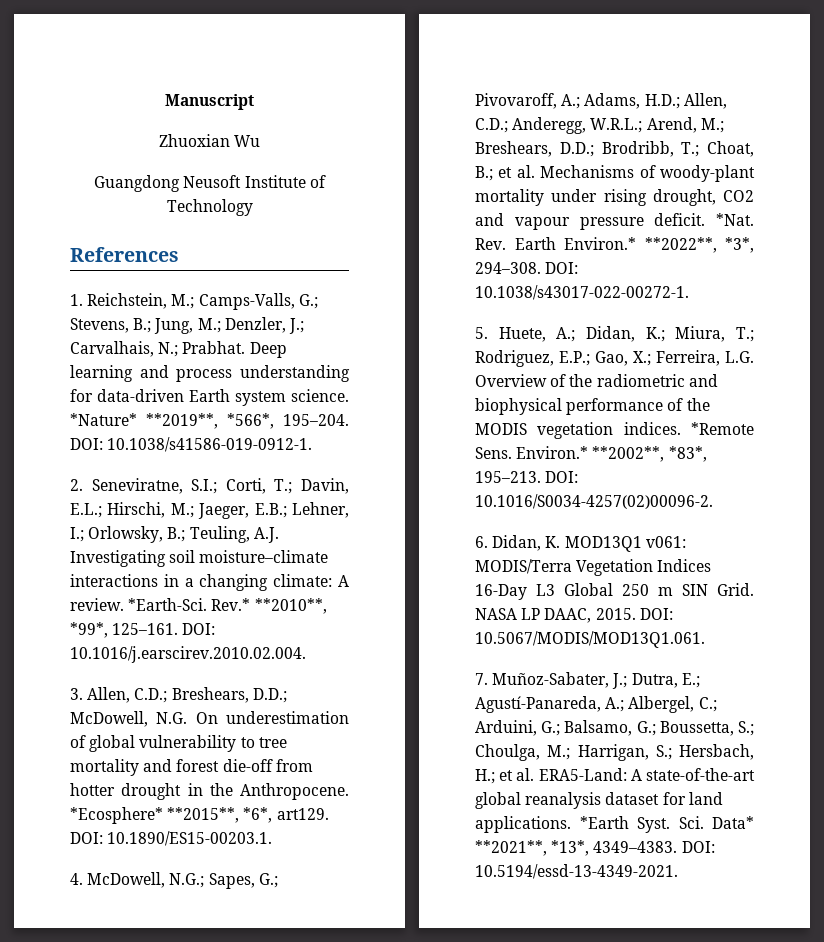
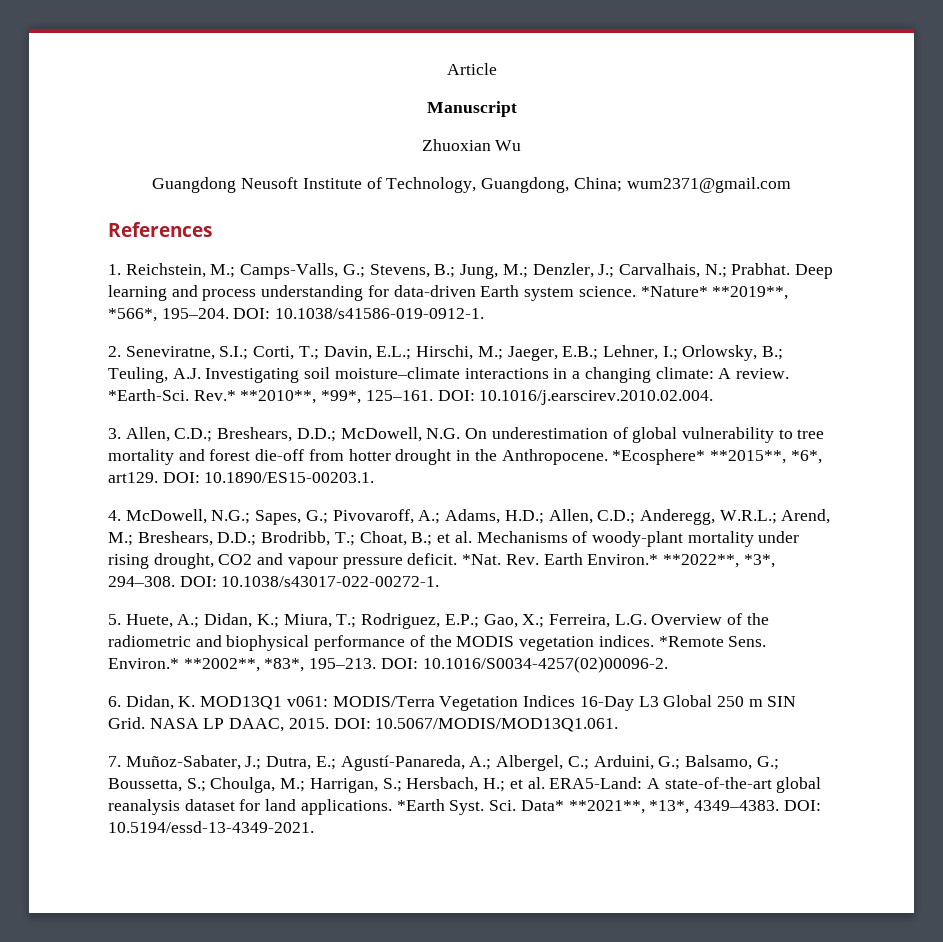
+ Article
- Guangdong Neusoft Institute of Technology
+ Guangdong Neusoft Institute of Technology, Guangdong, China; wum2371@gmail.com

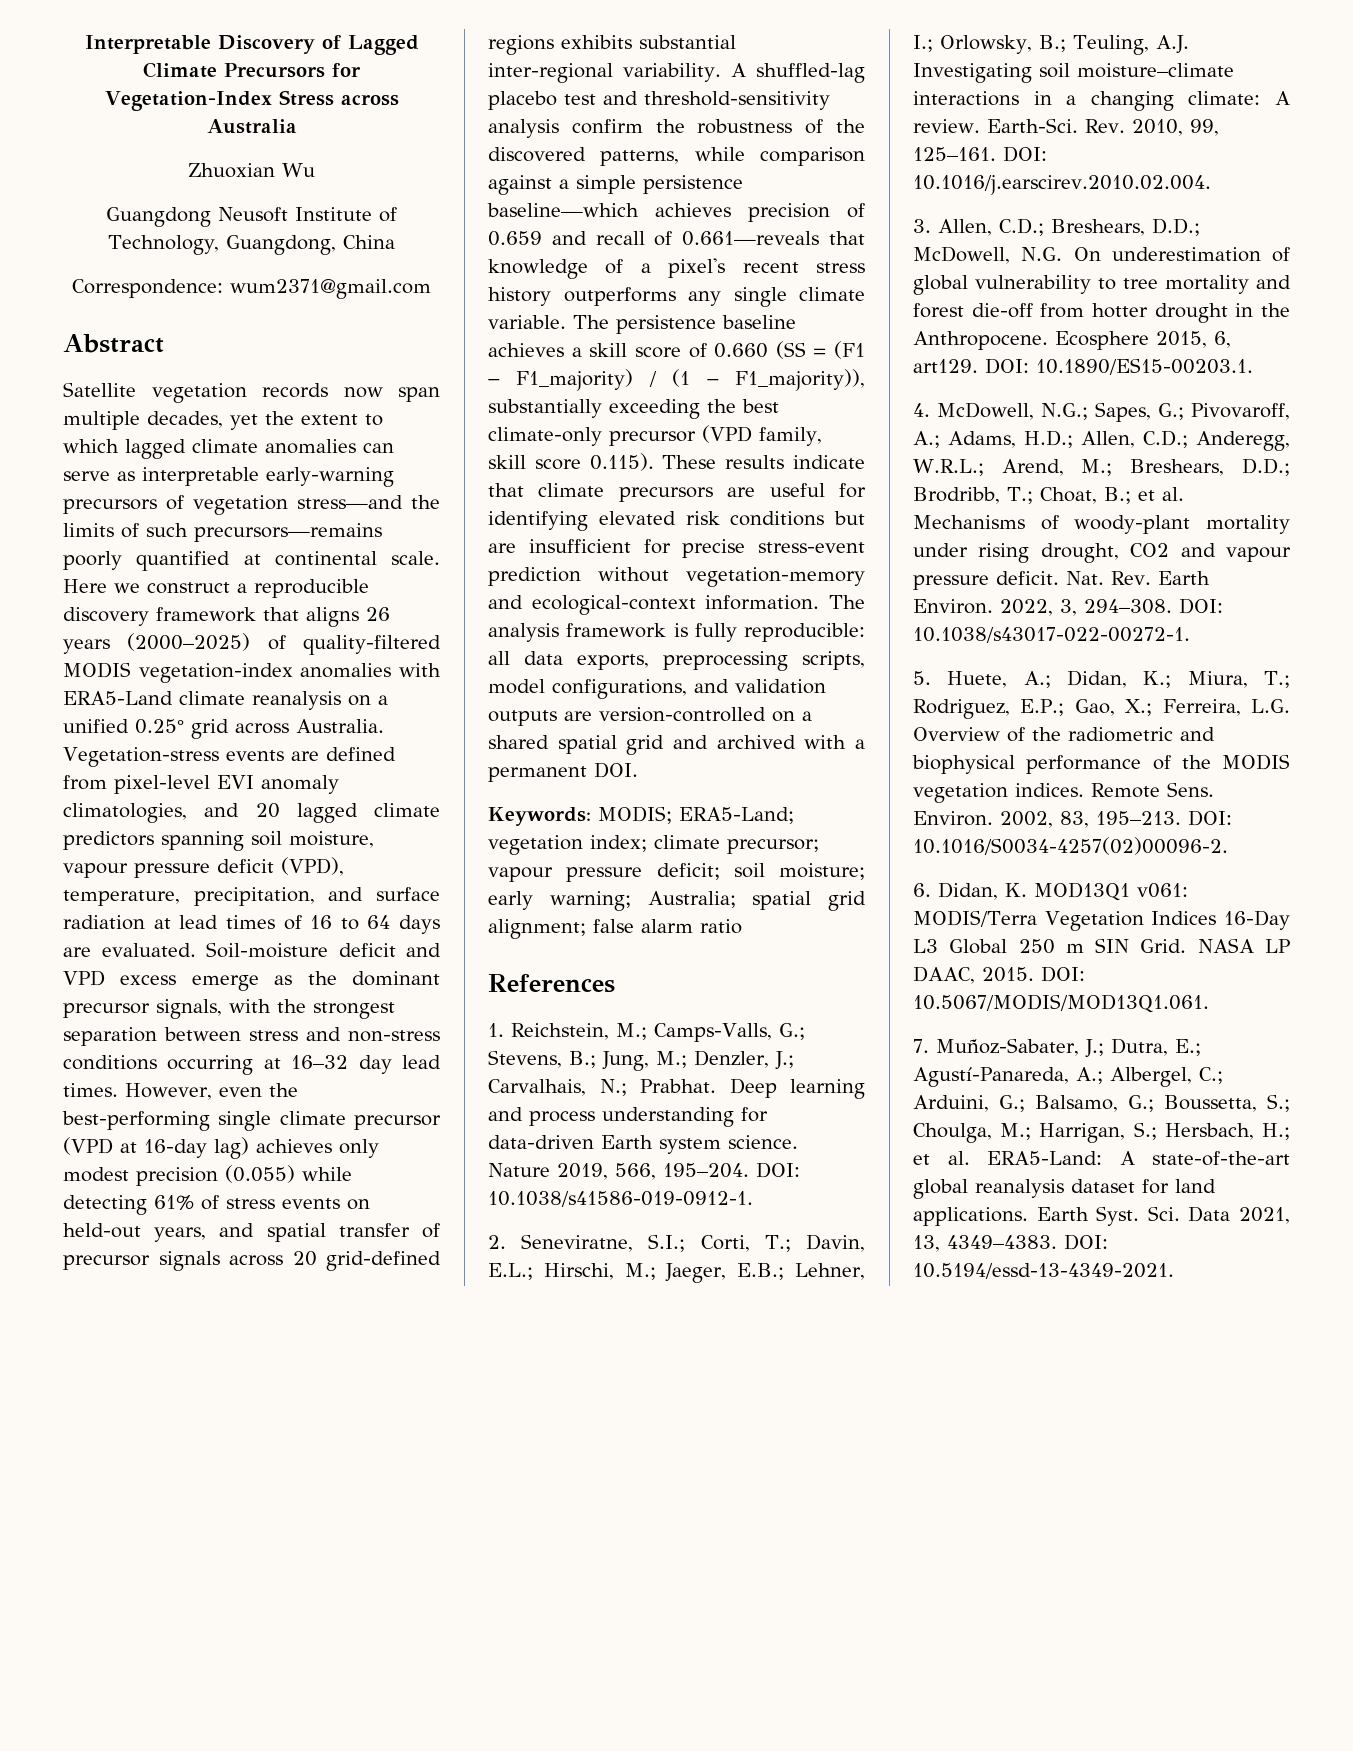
- Article
- Manuscript
+ Interpretable Discovery of Lagged Climate Precursors for Vegetation-Index Stress across Australia
- Guangdong Neusoft Institute of Technology, Guangdong, China; wum2371@gmail.com
+ Guangdong Neusoft Institute of Technology, Guangdong, China
+ Correspondence: wum2371@gmail.com
+ Abstract
+ Satellite vegetation records now span multiple decades, yet the extent to which lagged climate anomalies can serve as interpretable early-warning precursors of vegetation stress—and the limits of such precursors—remains poorly quantified at continental scale. Here we construct a reproducible discovery framework that aligns 26 years (2000–2025) of quality-filtered MODIS vegetation-index anomalies with ERA5-Land climate reanalysis on a unified 0.25° grid across Australia. Vegetation-stress events are defined from pixel-level EVI anomaly climatologies, and 20 lagged climate predictors spanning soil moisture, vapour pressure deficit (VPD), temperature, precipitation, and surface radiation at lead times of 16 to 64 days are evaluated. Soil-moisture deficit and VPD excess emerge as the dominant precursor signals, with the strongest separation between stress and non-stress conditions occurring at 16–32 day lead times. However, even the best-performing single climate precursor (VPD at 16-day lag) achieves only modest precision (0.055) while detecting 61% of stress events on held-out years, and spatial transfer of precursor signals across 20 grid-defined regions exhibits substantial inter-regional variability. A shuffled-lag placebo test and threshold-sensitivity analysis confirm the robustness of the discovered patterns, while comparison against a simple persistence baseline—which achieves precision of 0.659 and recall of 0.661—reveals that knowledge of a pixel's recent stress history outperforms any single climate variable. The persistence baseline achieves a skill score of 0.660 (SS = (F1 − F1_majority) / (1 − F1_majority)), substantially exceeding the best climate-only precursor (VPD family, skill score 0.115). These results indicate that climate precursors are useful for identifying elevated risk conditions but are insufficient for precise stress-event prediction without vegetation-memory and ecological-context information. The analysis framework is fully reproducible: all data exports, preprocessing scripts, model configurations, and validation outputs are version-controlled on a shared spatial grid and archived with a permanent DOI.
+ Keywords: MODIS; ERA5-Land; vegetation index; climate precursor; vapour pressure deficit; soil moisture; early warning; Australia; spatial grid alignment; false alarm ratio
- *Nature* **2019**, *566*, 195–204.
+ Nature 2019, 566, 195–204.
- *Earth-Sci. Rev.* **2010**, *99*, 125–161.
+ Earth-Sci. Rev. 2010, 99, 125–161.
- *Ecosphere* **2015**, *6*, art129.
+ Ecosphere 2015, 6, art129.
- *Nat. Rev. Earth Environ.* **2022**, *3*, 294–308.
+ Nat. Rev. Earth Environ. 2022, 3, 294–308.
- *Remote Sens. Environ.* **2002**, *83*, 195–213.
+ Remote Sens. Environ. 2002, 83, 195–213.
- *Earth Syst.
+ Earth Syst.
- Sci. Data* **2021**, *13*, 4349–4383.
+ Sci. Data 2021, 13, 4349–4383.

